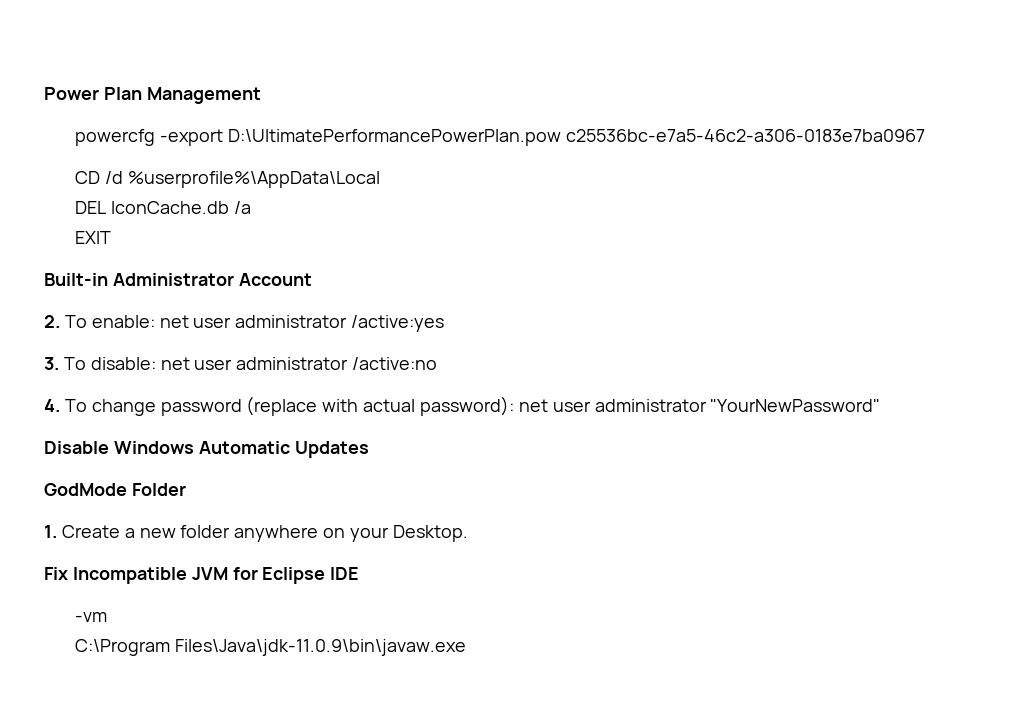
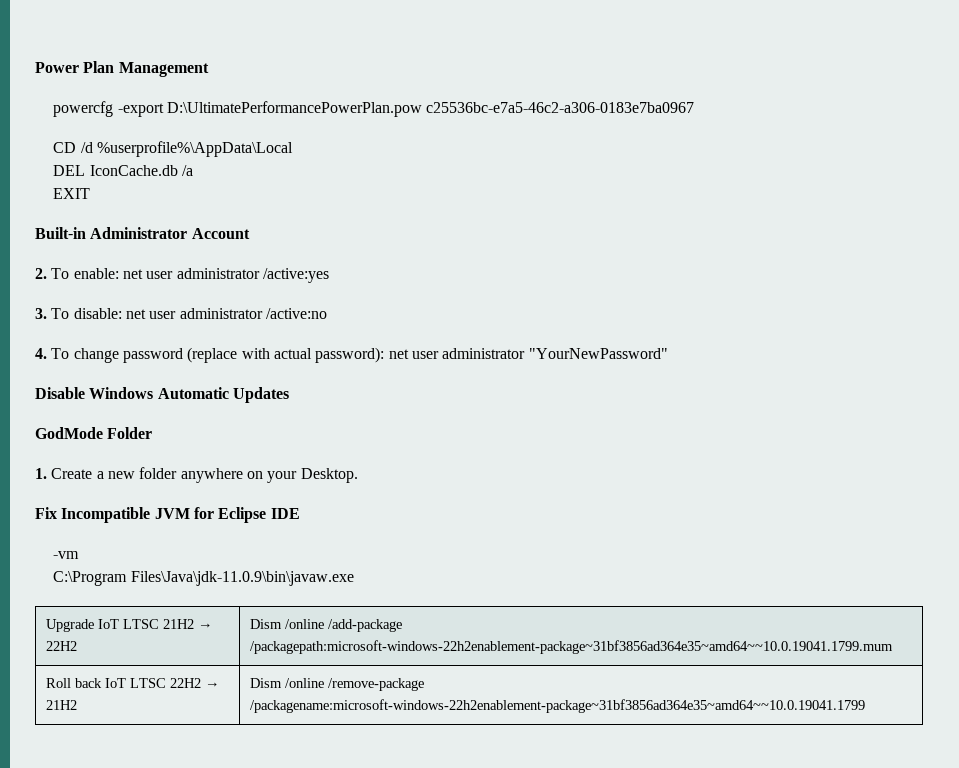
+ Upgrade IoT LTSC 21H2 → 22H2 | Dism /online /add-package /packagepath:microsoft-windows-22h2enablement-package~31bf3856ad364e35~amd64~~10.0.19041.1799.mum
+ Roll back IoT LTSC 22H2 → 21H2 | Dism /online /remove-package /packagename:microsoft-windows-22h2enablement-package~31bf3856ad364e35~amd64~~10.0.19041.1799

